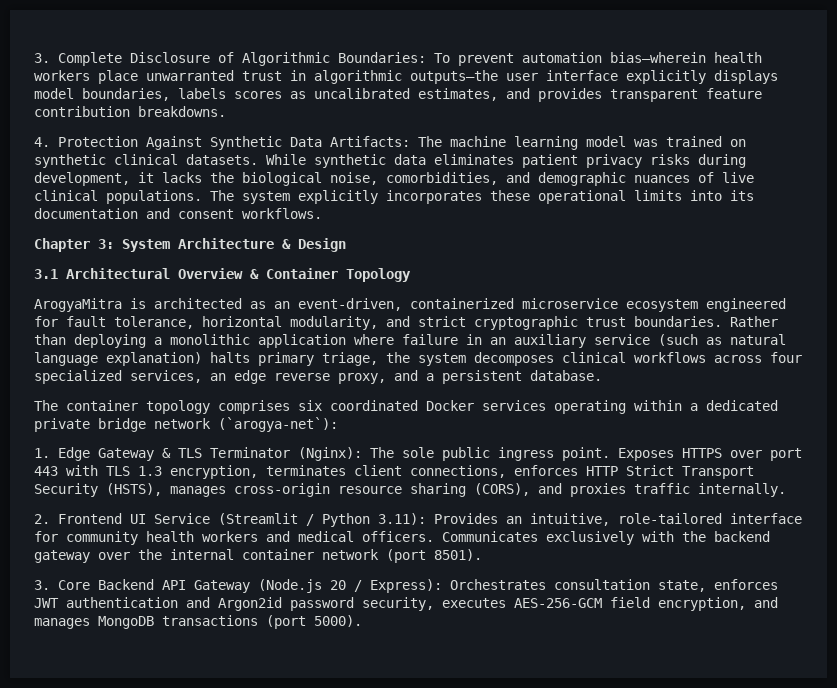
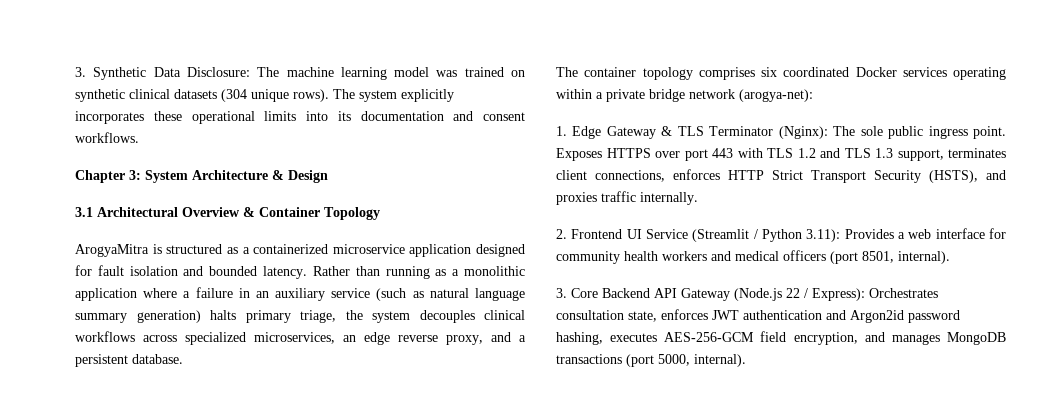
- 3. Complete Disclosure of Algorithmic Boundaries: To prevent automation bias—wherein health workers place unwarranted trust in algorithmic outputs—the user interface explicitly displays model boundaries, labels scores as uncalibrated estimates, and provides transparent feature contribution breakdowns.
- 4. Protection Against Synthetic Data Artifacts: The machine learning model was trained on synthetic clinical datasets. While synthetic data eliminates patient privacy risks during development, it lacks the biological noise, comorbidities, and demographic nuances of live clinical populations.
+ 3. Synthetic Data Disclosure: The machine learning model was trained on synthetic clinical datasets (304 unique rows).
- ArogyaMitra is architected as an event-driven, containerized microservice ecosystem engineered for fault tolerance, horizontal modularity, and strict cryptographic trust boundaries. Rather than deploying a monolithic application where failure in an auxiliary service (such as natural language explanation) halts primary triage, the system decomposes clinical workflows across four specialized services, an edge reverse proxy, and a persistent database.
+ ArogyaMitra is structured as a containerized microservice application designed for fault isolation and bounded latency. Rather than running as a monolithic application where a failure in an auxiliary service (such as natural language summary generation) halts primary triage, the system decouples clinical workflows across specialized microservices, an edge reverse proxy, and a persistent database.
- The container topology comprises six coordinated Docker services operating within a dedicated private bridge network (`arogya-net`):
+ The container topology comprises six coordinated Docker services operating within a private bridge network (arogya-net):
- Exposes HTTPS over port 443 with TLS 1.3 encryption, terminates client connections, enforces HTTP Strict Transport Security (HSTS), manages cross-origin resource sharing (CORS), and proxies traffic internally.
+ Exposes HTTPS over port 443 with TLS 1.2 and TLS 1.3 support, terminates client connections, enforces HTTP Strict Transport Security (HSTS), and proxies traffic internally.
- 2. Frontend UI Service (Streamlit / Python 3.11): Provides an intuitive, role-tailored interface for community health workers and medical officers. Communicates exclusively with the backend gateway over the internal container network (port 8501).
+ 2. Frontend UI Service (Streamlit / Python 3.11): Provides a web interface for community health workers and medical officers (port 8501, internal).
- 3. Core Backend API Gateway (Node.js 20 / Express): Orchestrates consultation state, enforces JWT authentication and Argon2id password security, executes AES-256-GCM field encryption, and manages MongoDB transactions (port 5000).
+ 3. Core Backend API Gateway (Node.js 22 / Express): Orchestrates consultation state, enforces JWT authentication and Argon2id password hashing, executes AES-256-GCM field encryption, and manages MongoDB transactions (port 5000, internal).

